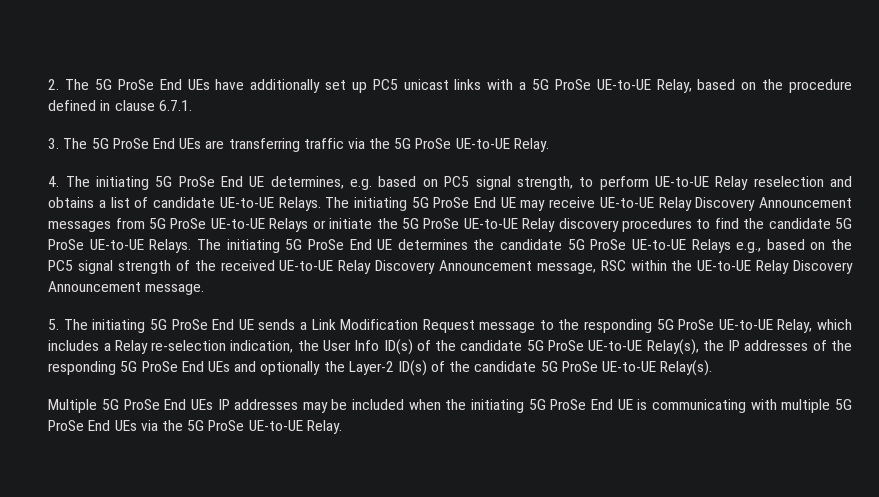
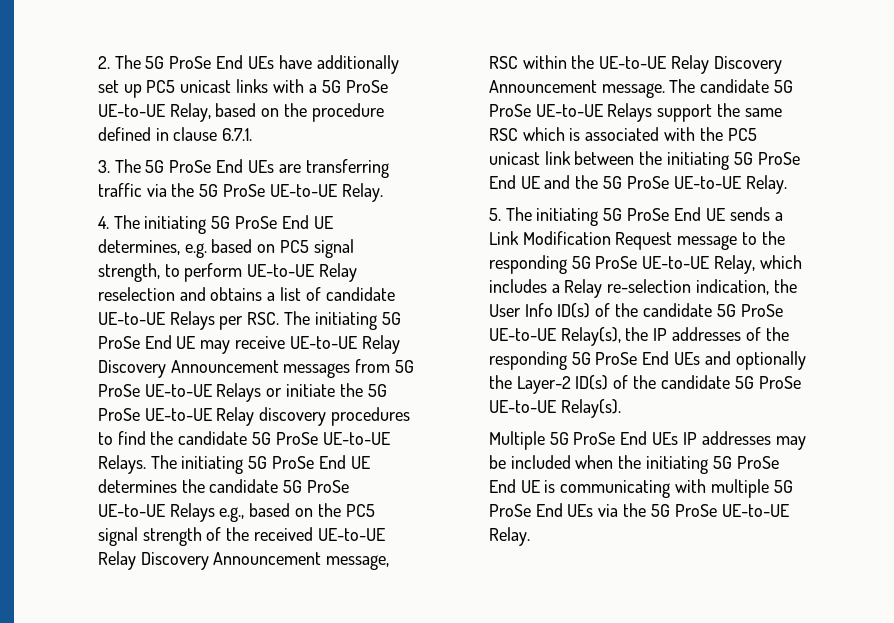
- 4. The initiating 5G ProSe End UE determines, e.g. based on PC5 signal strength, to perform UE-to-UE Relay reselection and obtains a list of candidate UE-to-UE Relays. The initiating 5G ProSe End UE may receive UE-to-UE Relay Discovery Announcement messages from 5G ProSe UE-to-UE Relays or initiate the 5G ProSe UE-to-UE Relay discovery procedures to find the candidate 5G ProSe UE-to-UE Relays.
+ 4. The initiating 5G ProSe End UE determines, e.g. based on PC5 signal strength, to perform UE-to-UE Relay reselection and obtains a list of candidate UE-to-UE Relays per RSC. The initiating 5G ProSe End UE may receive UE-to-UE Relay Discovery Announcement messages from 5G ProSe UE-to-UE Relays or initiate the 5G ProSe UE-to-UE Relay discovery procedures to find the candidate 5G ProSe UE-to-UE Relays.
+ The candidate 5G ProSe UE-to-UE Relays support the same RSC which is associated with the PC5 unicast link between the initiating 5G ProSe End UE and the 5G ProSe UE-to-UE Relay.

